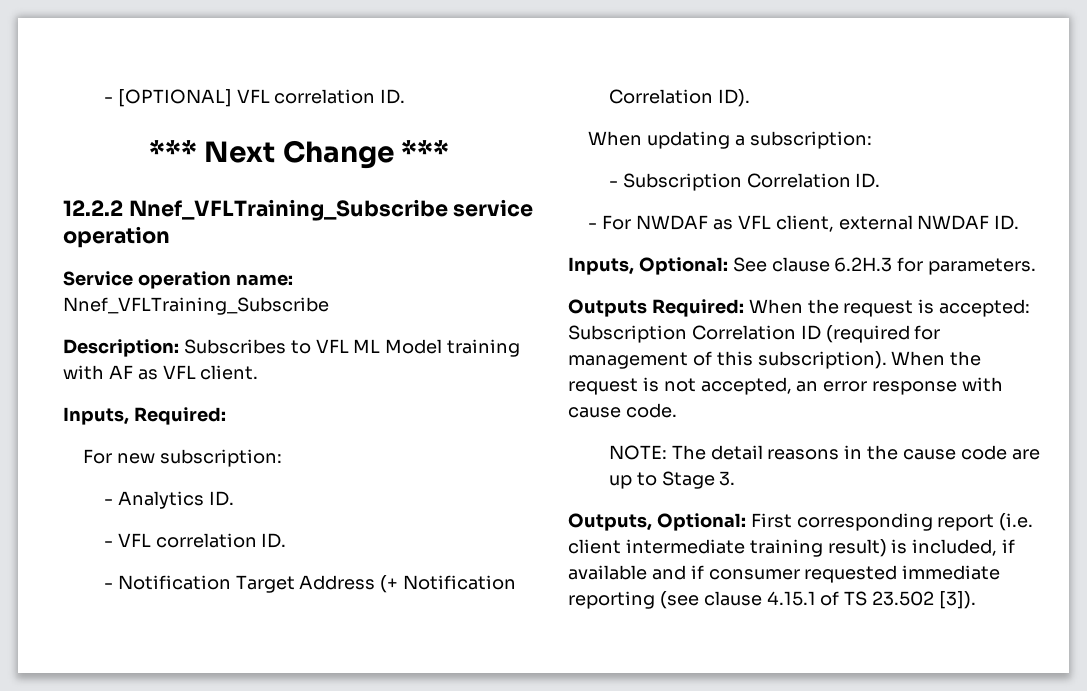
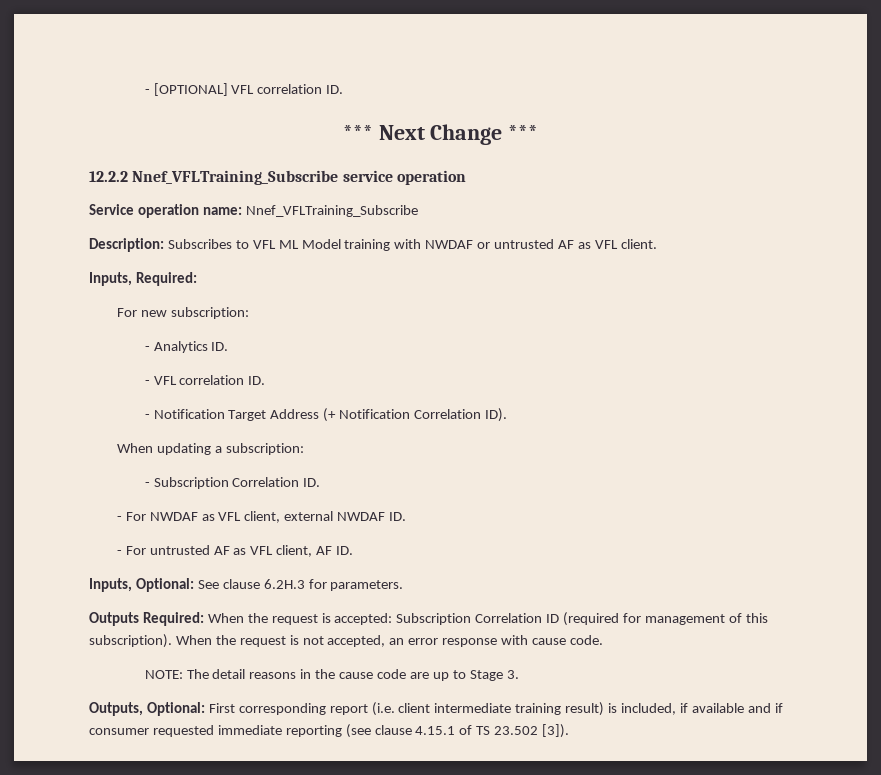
- Description: Subscribes to VFL ML Model training with AF as VFL client.
+ Description: Subscribes to VFL ML Model training with NWDAF or untrusted AF as VFL client.
+ - For untrusted AF as VFL client, AF ID.

